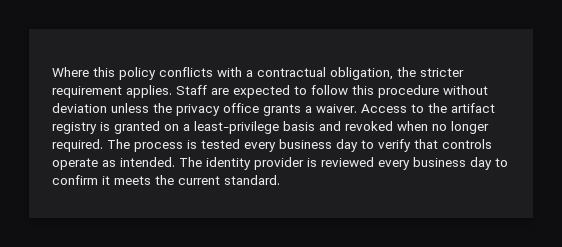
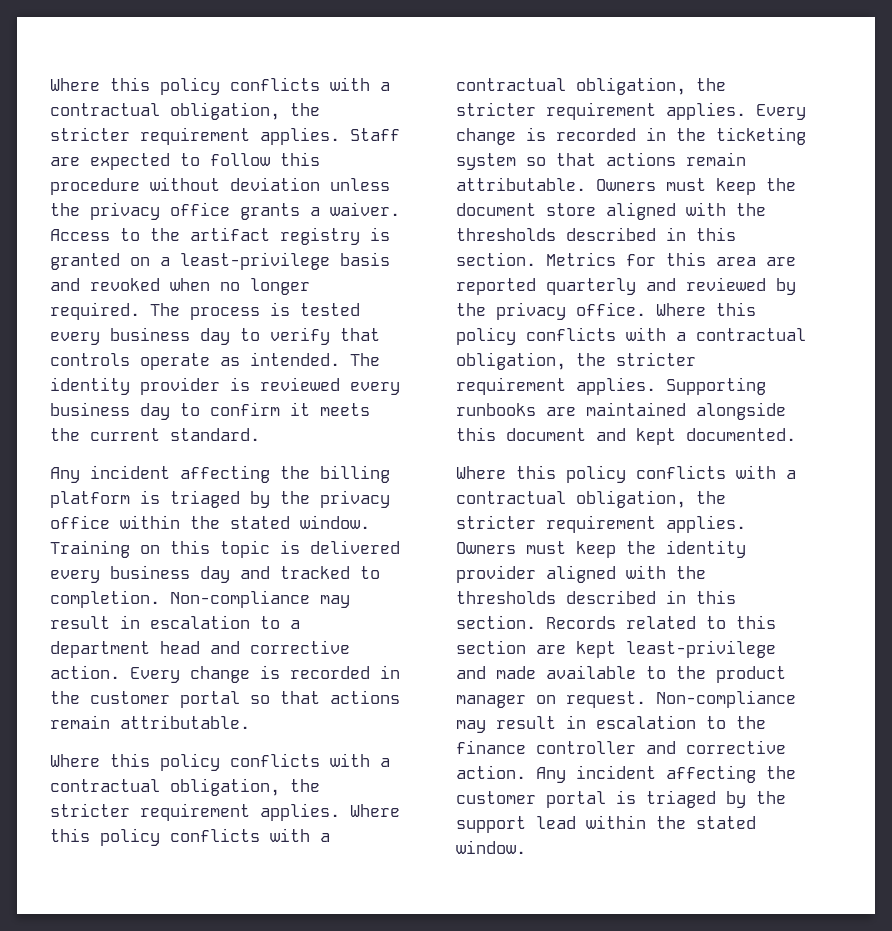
+ Any incident affecting the billing platform is triaged by the privacy office within the stated window. Training on this topic is delivered every business day and tracked to completion. Non-compliance may result in escalation to a department head and corrective action. Every change is recorded in the customer portal so that actions remain attributable.
+ Where this policy conflicts with a contractual obligation, the stricter requirement applies. Where this policy conflicts with a contractual obligation, the stricter requirement applies. Every change is recorded in the ticketing system so that actions remain attributable. Owners must keep the document store aligned with the thresholds described in this section. Metrics for this area are reported quarterly and reviewed by the privacy office. Where this policy conflicts with a contractual obligation, the stricter requirement applies. Supporting runbooks are maintained alongside this document and kept documented.
+ Where this policy conflicts with a contractual obligation, the stricter requirement applies. Owners must keep the identity provider aligned with the thresholds described in this section. Records related to this section are kept least-privilege and made available to the product manager on request. Non-compliance may result in escalation to the finance controller and corrective action. Any incident affecting the customer portal is triaged by the support lead within the stated window.

